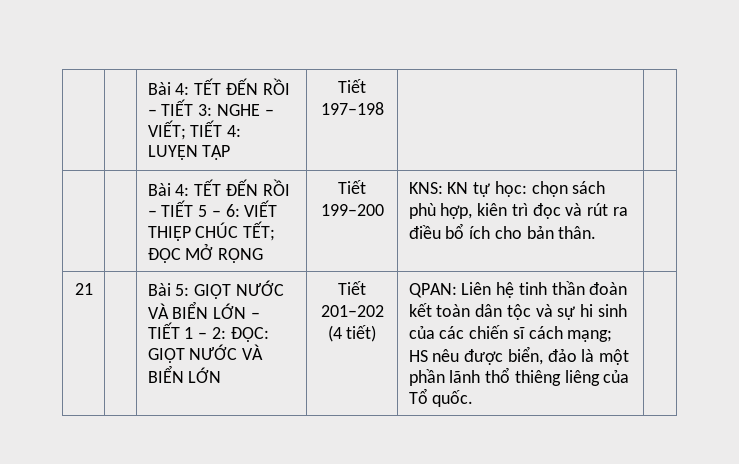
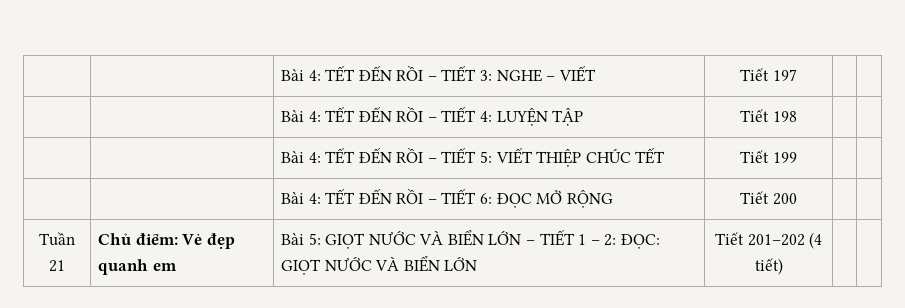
- | | Bài 4: TẾT ĐẾN RỒI – TIẾT 3: NGHE – VIẾT; TIẾT 4: LUYỆN TẬP | Tiết 197–198 | |
- | | Bài 4: TẾT ĐẾN RỒI – TIẾT 5 – 6: VIẾT THIỆP CHÚC TẾT; ĐỌC MỞ RỘNG | Tiết 199–200 | KNS: KN tự học: chọn sách phù hợp, kiên trì đọc và rút ra điều bổ ích cho bản thân. |
- 21 | | Bài 5: GIỌT NƯỚC VÀ BIỂN LỚN – TIẾT 1 – 2: ĐỌC: GIỌT NƯỚC VÀ BIỂN LỚN | Tiết 201–202 (4 tiết) | QPAN: Liên hệ tinh thần đoàn kết toàn dân tộc và sự hi sinh của các chiến sĩ cách mạng; HS nêu được biển, đảo là một phần lãnh thổ thiêng liêng của Tổ quốc.
+ | | Bài 4: TẾT ĐẾN RỒI – TIẾT 3: NGHE – VIẾT | Tiết 197 | |
+ | | Bài 4: TẾT ĐẾN RỒI – TIẾT 4: LUYỆN TẬP | Tiết 198 | |
+ | | Bài 4: TẾT ĐẾN RỒI – TIẾT 5: VIẾT THIỆP CHÚC TẾT | Tiết 199 | |
+ | | Bài 4: TẾT ĐẾN RỒI – TIẾT 6: ĐỌC MỞ RỘNG | Tiết 200 | |
+ Tuần 21 | Chủ điểm: Vẻ đẹp quanh em | Bài 5: GIỌT NƯỚC VÀ BIỂN LỚN – TIẾT 1 – 2: ĐỌC: GIỌT NƯỚC VÀ BIỂN LỚN | Tiết 201–202 (4 tiết) | |

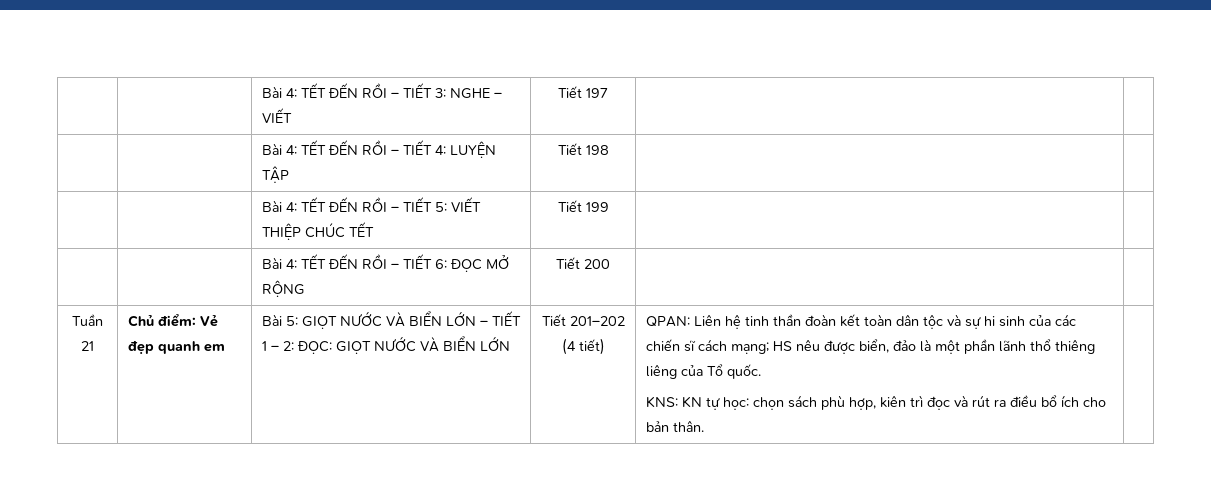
+ QPAN: Liên hệ tinh thần đoàn kết toàn dân tộc và sự hi sinh của các chiến sĩ cách mạng; HS nêu được biển, đảo là một phần lãnh thổ thiêng liêng của Tổ quốc.
+ KNS: KN tự học: chọn sách phù hợp, kiên trì đọc và rút ra điều bổ ích cho bản thân.

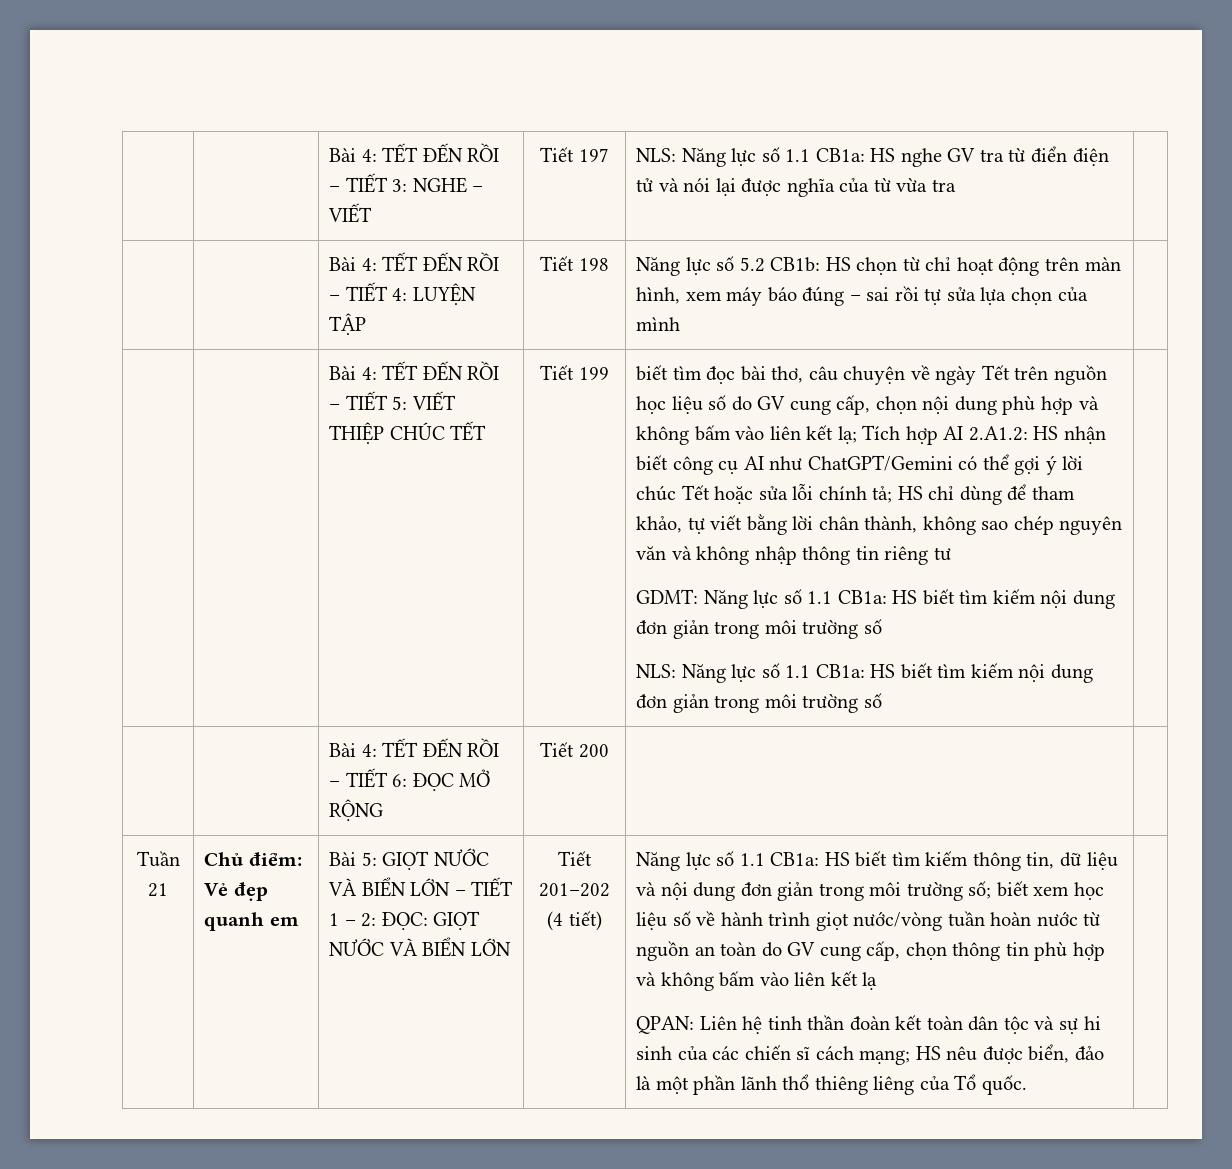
- | | Bài 4: TẾT ĐẾN RỒI – TIẾT 3: NGHE – VIẾT | Tiết 197 | |
+ | | Bài 4: TẾT ĐẾN RỒI – TIẾT 3: NGHE – VIẾT | Tiết 197 | NLS: Năng lực số 1.1 CB1a: HS nghe GV tra từ điển điện tử và nói lại được nghĩa của từ vừa tra |
- | | Bài 4: TẾT ĐẾN RỒI – TIẾT 4: LUYỆN TẬP | Tiết 198 | |
+ | | Bài 4: TẾT ĐẾN RỒI – TIẾT 4: LUYỆN TẬP | Tiết 198 | Năng lực số 5.2 CB1b: HS chọn từ chỉ hoạt động trên màn hình, xem máy báo đúng – sai rồi tự sửa lựa chọn của mình |
+ biết tìm đọc bài thơ, câu chuyện về ngày Tết trên nguồn học liệu số do GV cung cấp, chọn nội dung phù hợp và không bấm vào liên kết lạ; Tích hợp AI 2.A1.2: HS nhận biết công cụ AI như ChatGPT/Gemini có thể gợi ý lời chúc Tết hoặc sửa lỗi chính tả; HS chỉ dùng để tham khảo, tự viết bằng lời chân thành, không sao chép nguyên văn và không nhập thông tin riêng tư
+ GDMT: Năng lực số 1.1 CB1a: HS biết tìm kiếm nội dung đơn giản trong môi trường số
+ NLS: Năng lực số 1.1 CB1a: HS biết tìm kiếm nội dung đơn giản trong môi trường số
+ Năng lực số 1.1 CB1a: HS biết tìm kiếm thông tin, dữ liệu và nội dung đơn giản trong môi trường số; biết xem học liệu số về hành trình giọt nước/vòng tuần hoàn nước từ nguồn an toàn do GV cung cấp, chọn thông tin phù hợp và không bấm vào liên kết lạ
- KNS: KN tự học: chọn sách phù hợp, kiên trì đọc và rút ra điều bổ ích cho bản thân.

